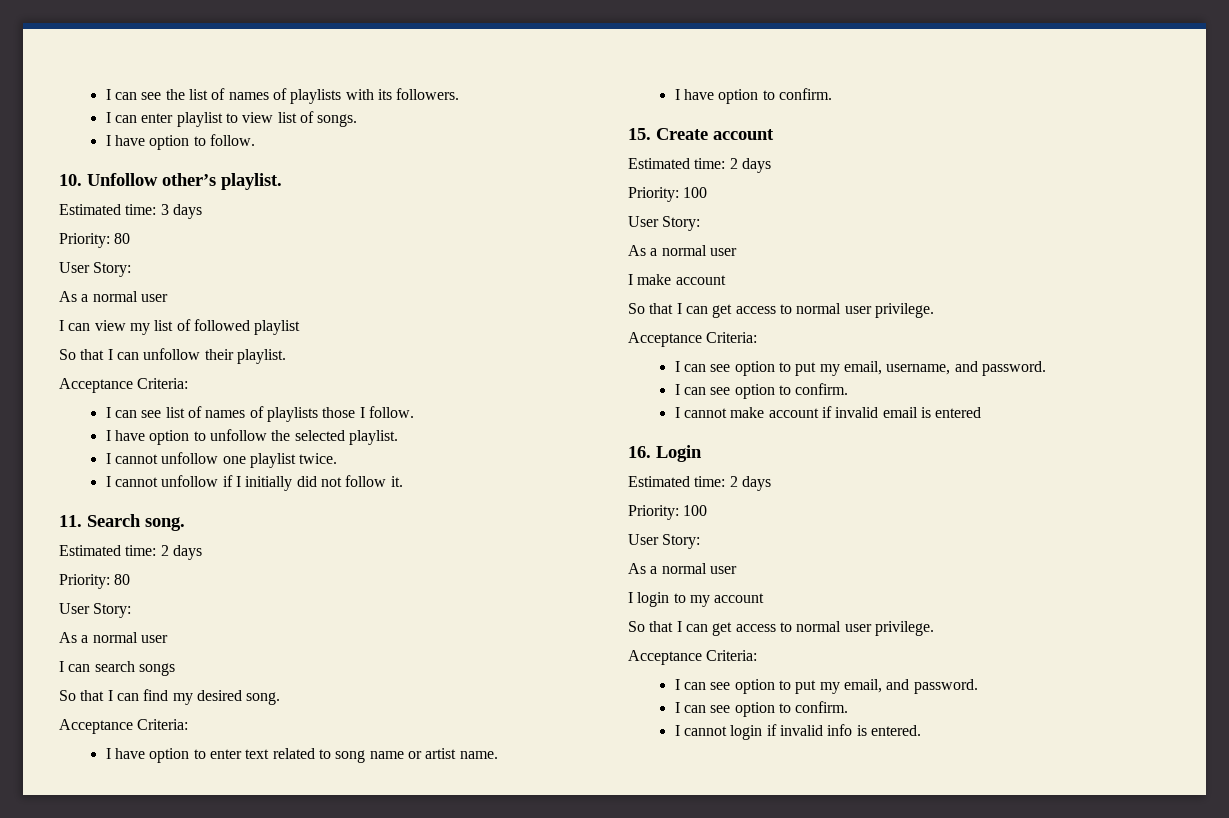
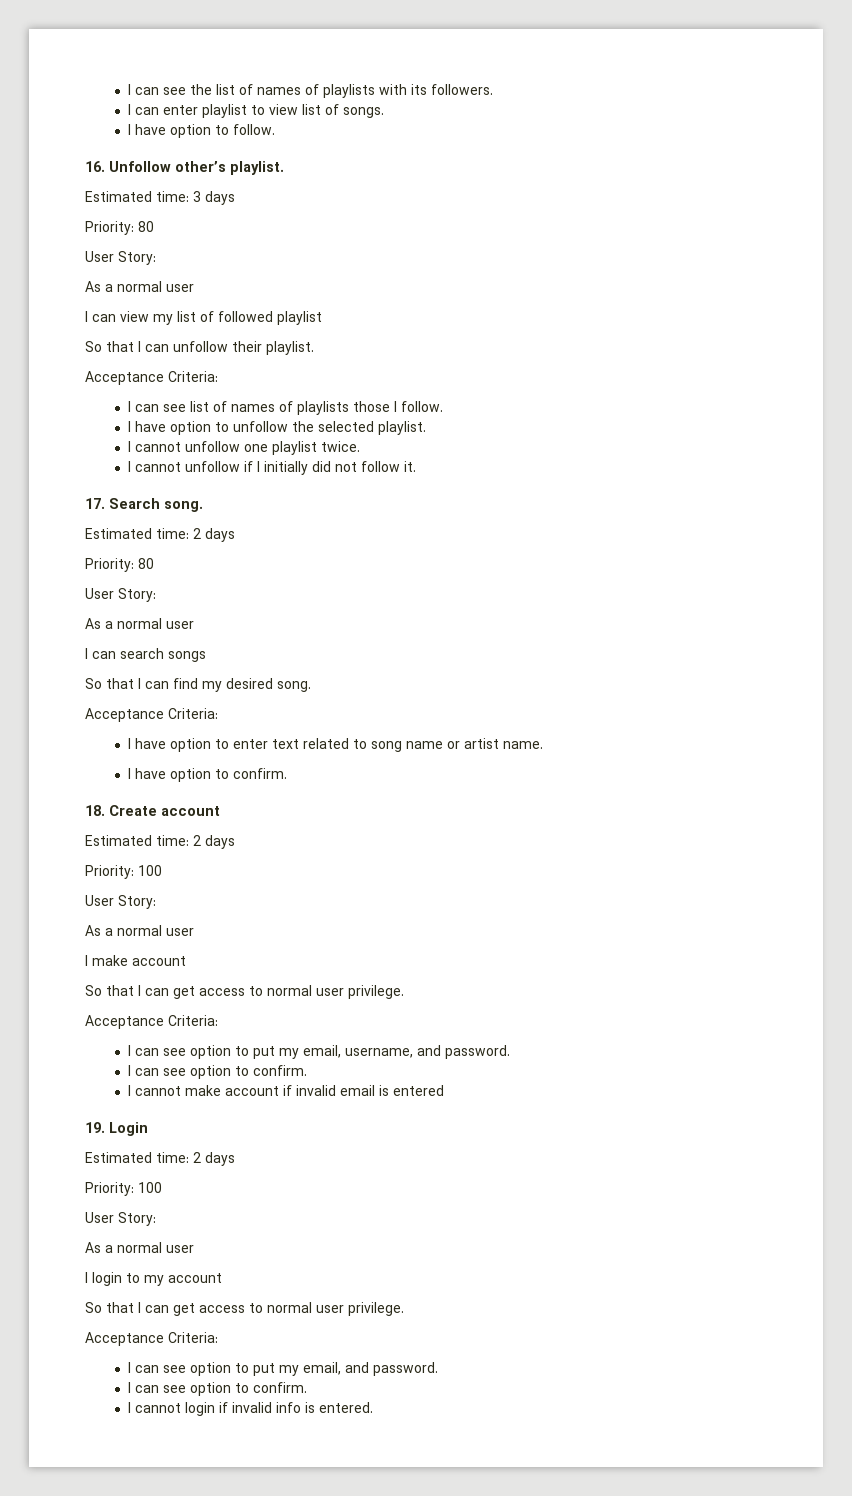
- 10. Unfollow other’s playlist.
+ 16. Unfollow other’s playlist.
- 11. Search song.
+ 17. Search song.
- 15. Create account
+ 18. Create account
- 16. Login
+ 19. Login

